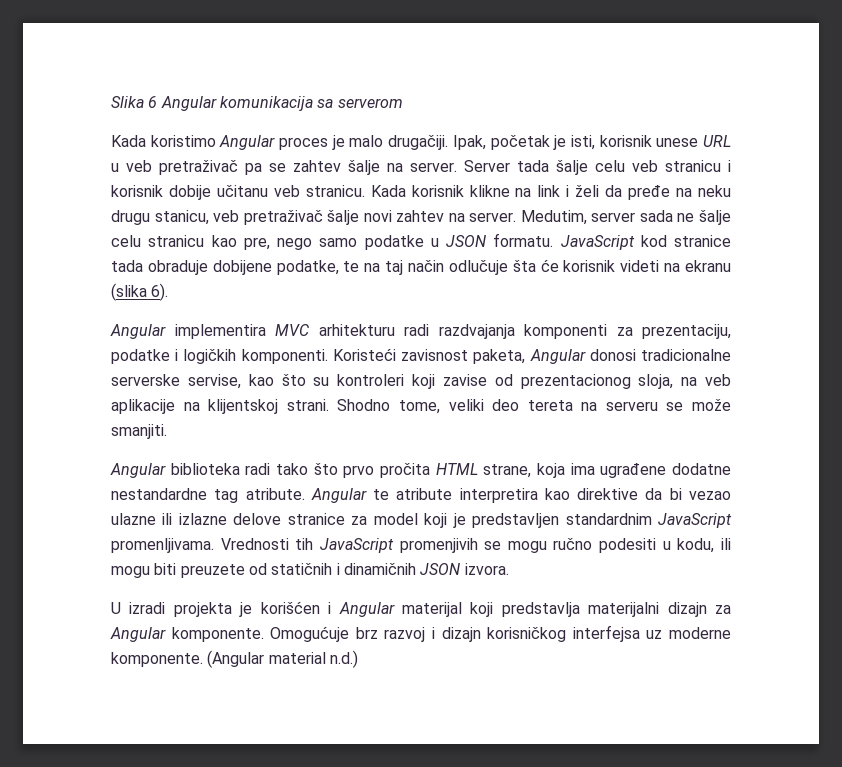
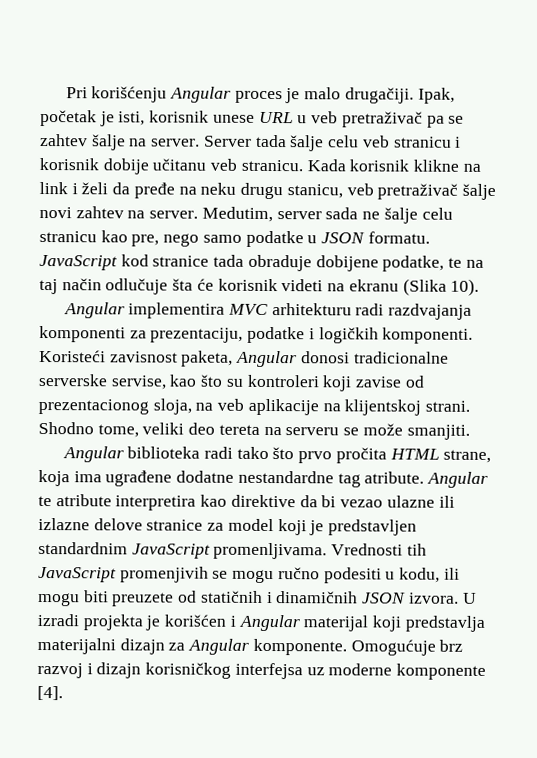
- Slika 6 Angular komunikacija sa serverom
- Kada koristimo Angular proces je malo drugačiji.
+ Pri korišćenju Angular proces je malo drugačiji.
- JavaScript kod stranice tada obraduje dobijene podatke, te na taj način odlučuje šta će korisnik videti na ekranu (slika 6).
+ JavaScript kod stranice tada obraduje dobijene podatke, te na taj način odlučuje šta će korisnik videti na ekranu (Slika 10).
- Vrednosti tih JavaScript promenjivih se mogu ručno podesiti u kodu, ili mogu biti preuzete od statičnih i dinamičnih JSON izvora.
- U izradi projekta je korišćen i Angular materijal koji predstavlja materijalni dizajn za Angular komponente.
+ Vrednosti tih JavaScript promenjivih se mogu ručno podesiti u kodu, ili mogu biti preuzete od statičnih i dinamičnih JSON izvora. U izradi projekta je korišćen i Angular materijal koji predstavlja materijalni dizajn za Angular komponente.
- Omogućuje brz razvoj i dizajn korisničkog interfejsa uz moderne komponente. (Angular material n.d.)
+ Omogućuje brz razvoj i dizajn korisničkog interfejsa uz moderne komponente [4].

